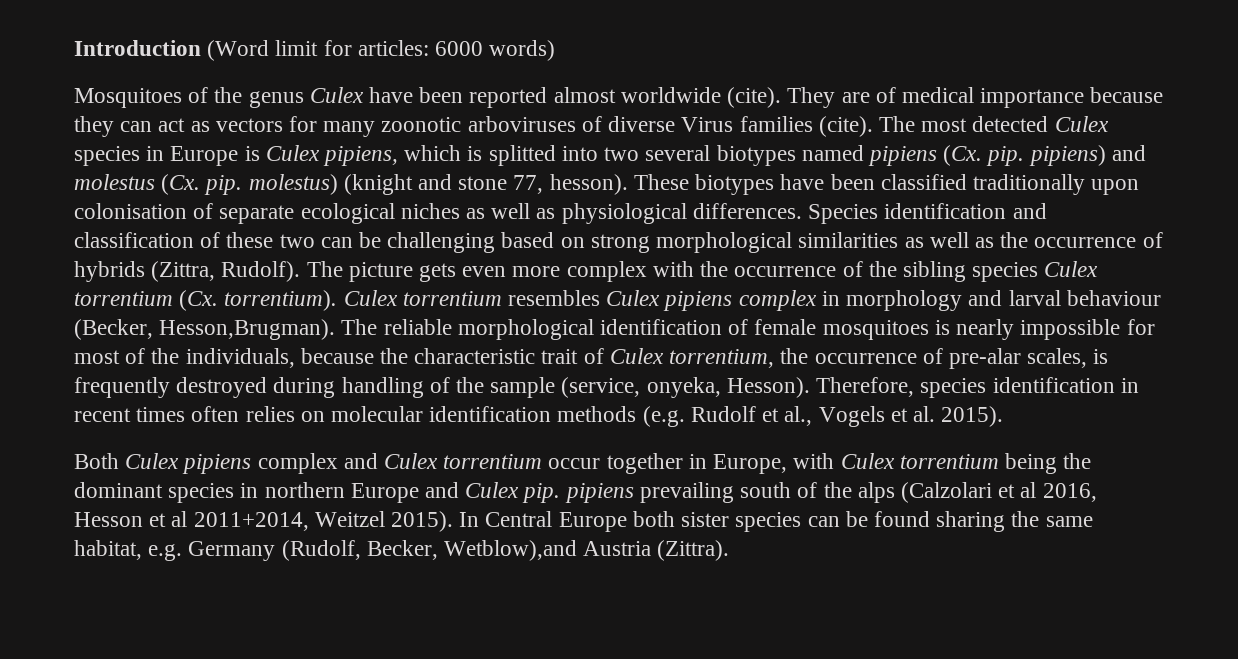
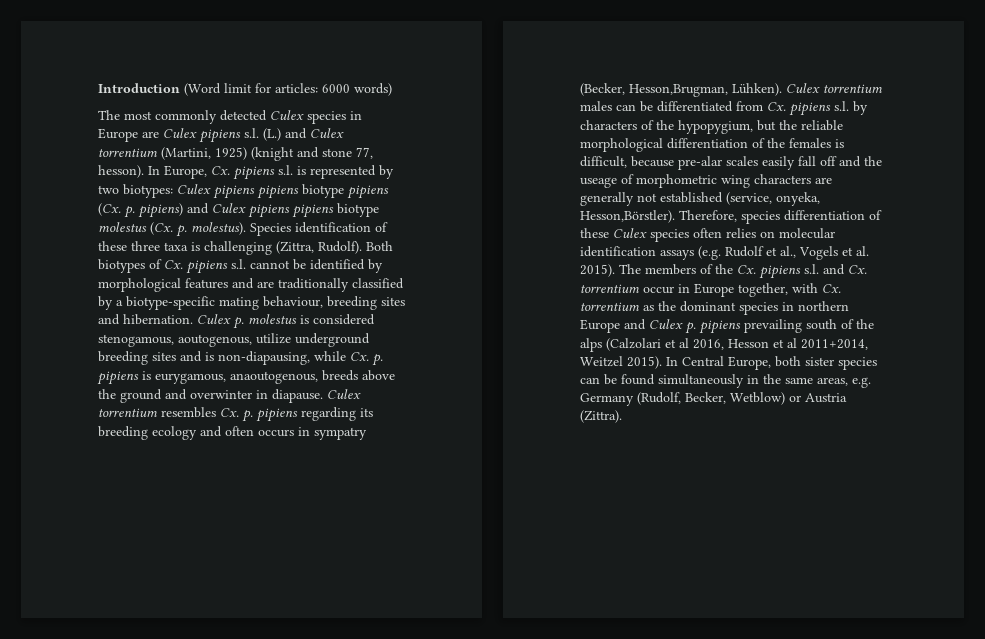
- Mosquitoes of the genus Culex have been reported almost worldwide (cite). They are of medical importance because they can act as vectors for many zoonotic arboviruses of diverse Virus families (cite). The most detected Culex species in Europe is Culex pipiens, which is splitted into two several biotypes named pipiens (Cx. pip. pipiens) and molestus (Cx. pip. molestus) (knight and stone 77, hesson).
+ The most commonly detected Culex species in Europe are Culex pipiens s.l. (L.) and Culex torrentium (Martini, 1925) (knight and stone 77, hesson).
- These biotypes have been classified traditionally upon colonisation of separate ecological niches as well as physiological differences. Species identification and classification of these two can be challenging based on strong morphological similarities as well as the occurrence of hybrids (Zittra, Rudolf). The picture gets even more complex with the occurrence of the sibling species Culex torrentium (Cx. torrentium). Culex torrentium resembles Culex pipiens complex in morphology and larval behaviour (Becker, Hesson,Brugman). The reliable morphological identification of female mosquitoes is nearly impossible for most of the individuals, because the characteristic trait of Culex torrentium, the occurrence of pre-alar scales, is frequently destroyed during handling of the sample (service, onyeka, Hesson).
+ In Europe, Cx. pipiens s.l. is represented by two biotypes: Culex pipiens pipiens biotype pipiens (Cx. p. pipiens) and Culex pipiens pipiens biotype molestus (Cx. p. molestus). Species identification of these three taxa is challenging (Zittra, Rudolf). Both biotypes of Cx. pipiens s.l. cannot be identified by morphological features and are traditionally classified by a biotype-specific mating behaviour, breeding sites and hibernation. Culex p. molestus is considered stenogamous, aoutogenous, utilize underground breeding sites and is non-diapausing, while Cx. p. pipiens is eurygamous, anaoutogenous, breeds above the ground and overwinter in diapause. Culex torrentium resembles Cx. p. pipiens regarding its breeding ecology and often occurs in sympatry (Becker, Hesson,Brugman, Lühken). Culex torrentium males can be differentiated from Cx. pipiens s.l. by characters of the hypopygium, but the reliable morphological differentiation of the females is difficult, because pre-alar scales easily fall off and the useage of morphometric wing characters are generally not established (service, onyeka, Hesson,Börstler).
- Therefore, species identification in recent times often relies on molecular identification methods (e.g. Rudolf et al., Vogels et al. 2015).
- Both Culex pipiens complex and Culex torrentium occur together in Europe, with Culex torrentium being the dominant species in northern Europe and Culex pip. pipiens prevailing south of the alps (Calzolari et al 2016, Hesson et al 2011+2014, Weitzel 2015).
+ Therefore, species differentiation of these Culex species often relies on molecular identification assays (e.g. Rudolf et al., Vogels et al. 2015). The members of the Cx. pipiens s.l. and Cx. torrentium occur in Europe together, with Cx. torrentium as the dominant species in northern Europe and Culex p. pipiens prevailing south of the alps (Calzolari et al 2016, Hesson et al 2011+2014, Weitzel 2015).
- In Central Europe both sister species can be found sharing the same habitat, e.g. Germany (Rudolf, Becker, Wetblow),and Austria (Zittra).
+ In Central Europe, both sister species can be found simultaneously in the same areas, e.g. Germany (Rudolf, Becker, Wetblow) or Austria (Zittra).

